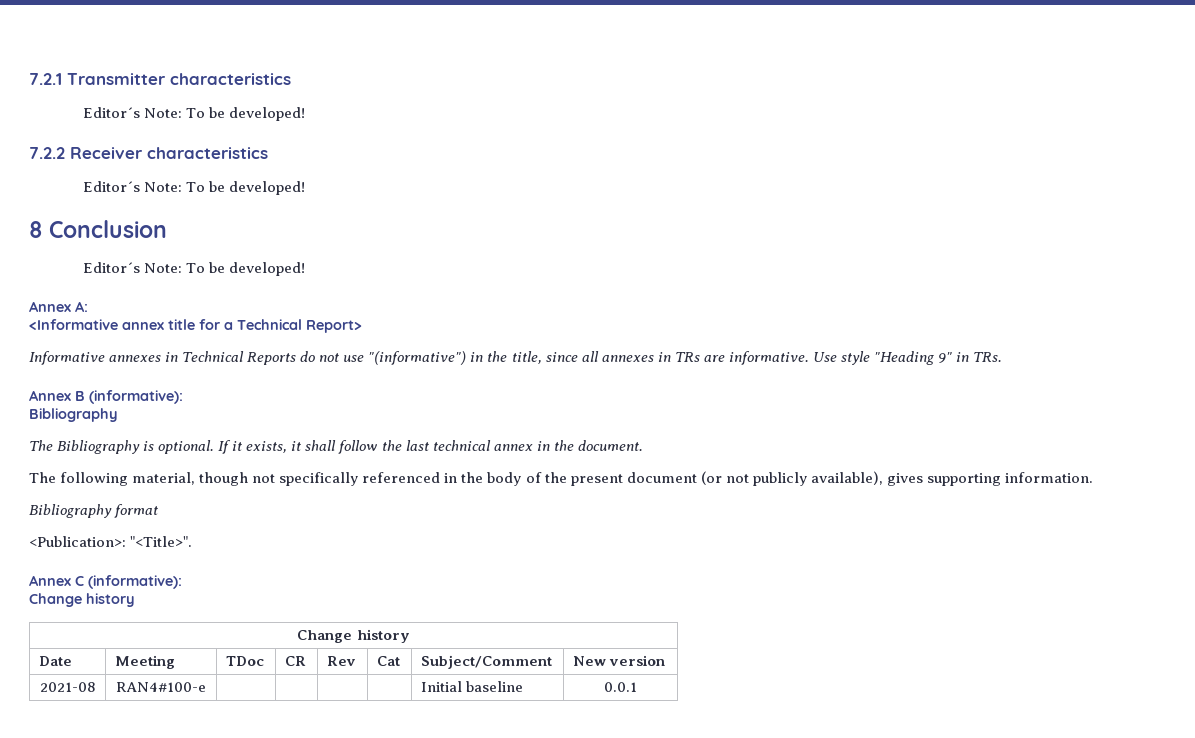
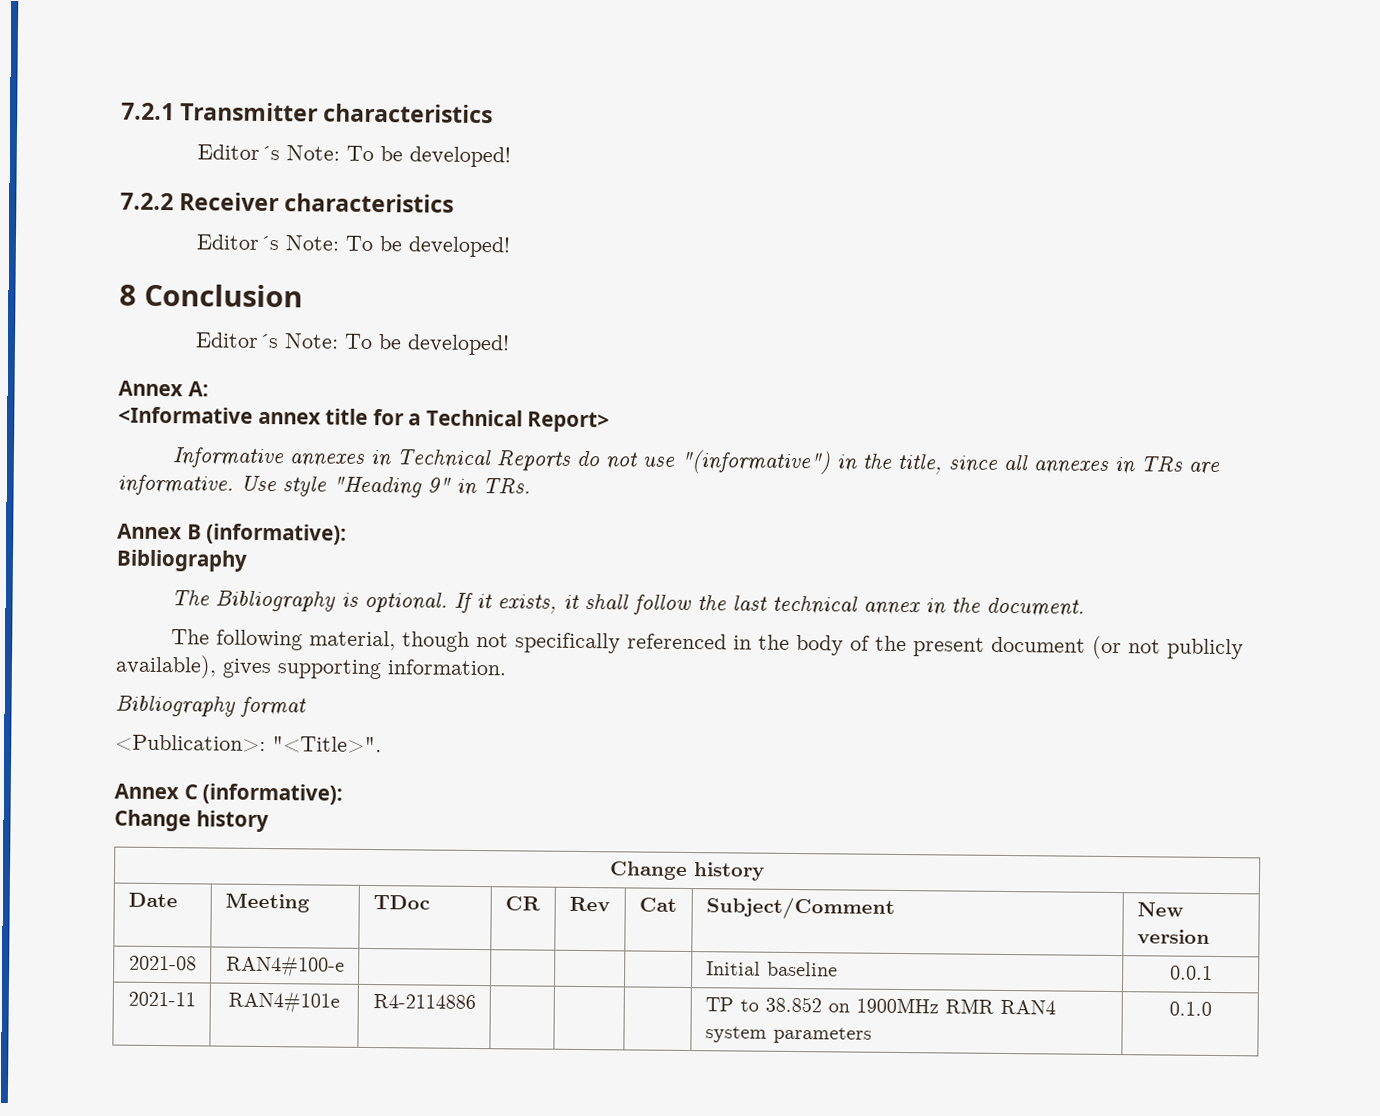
+ 2021-11 | RAN4#101e | R4-2114886 | | | | TP to 38.852 on 1900MHz RMR RAN4 system parameters | 0.1.0

